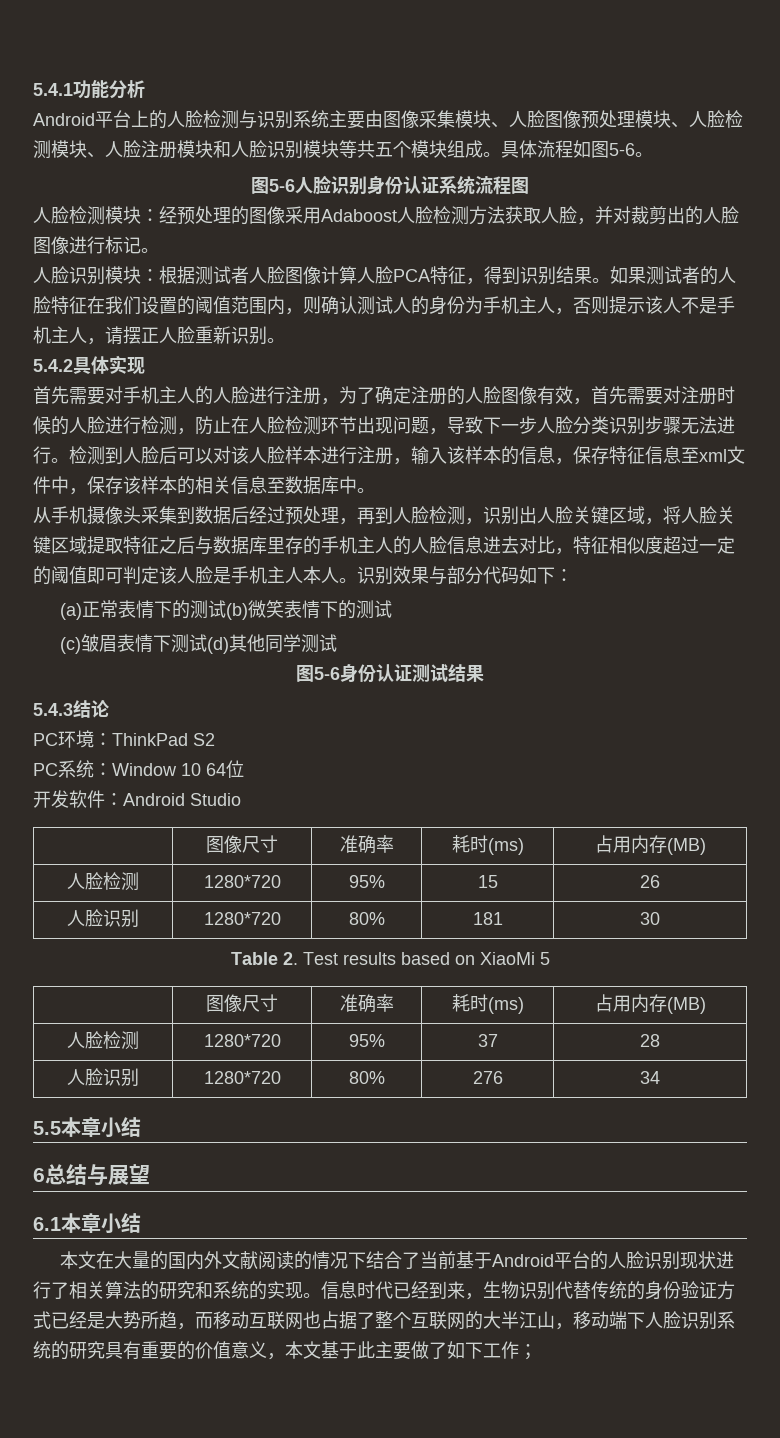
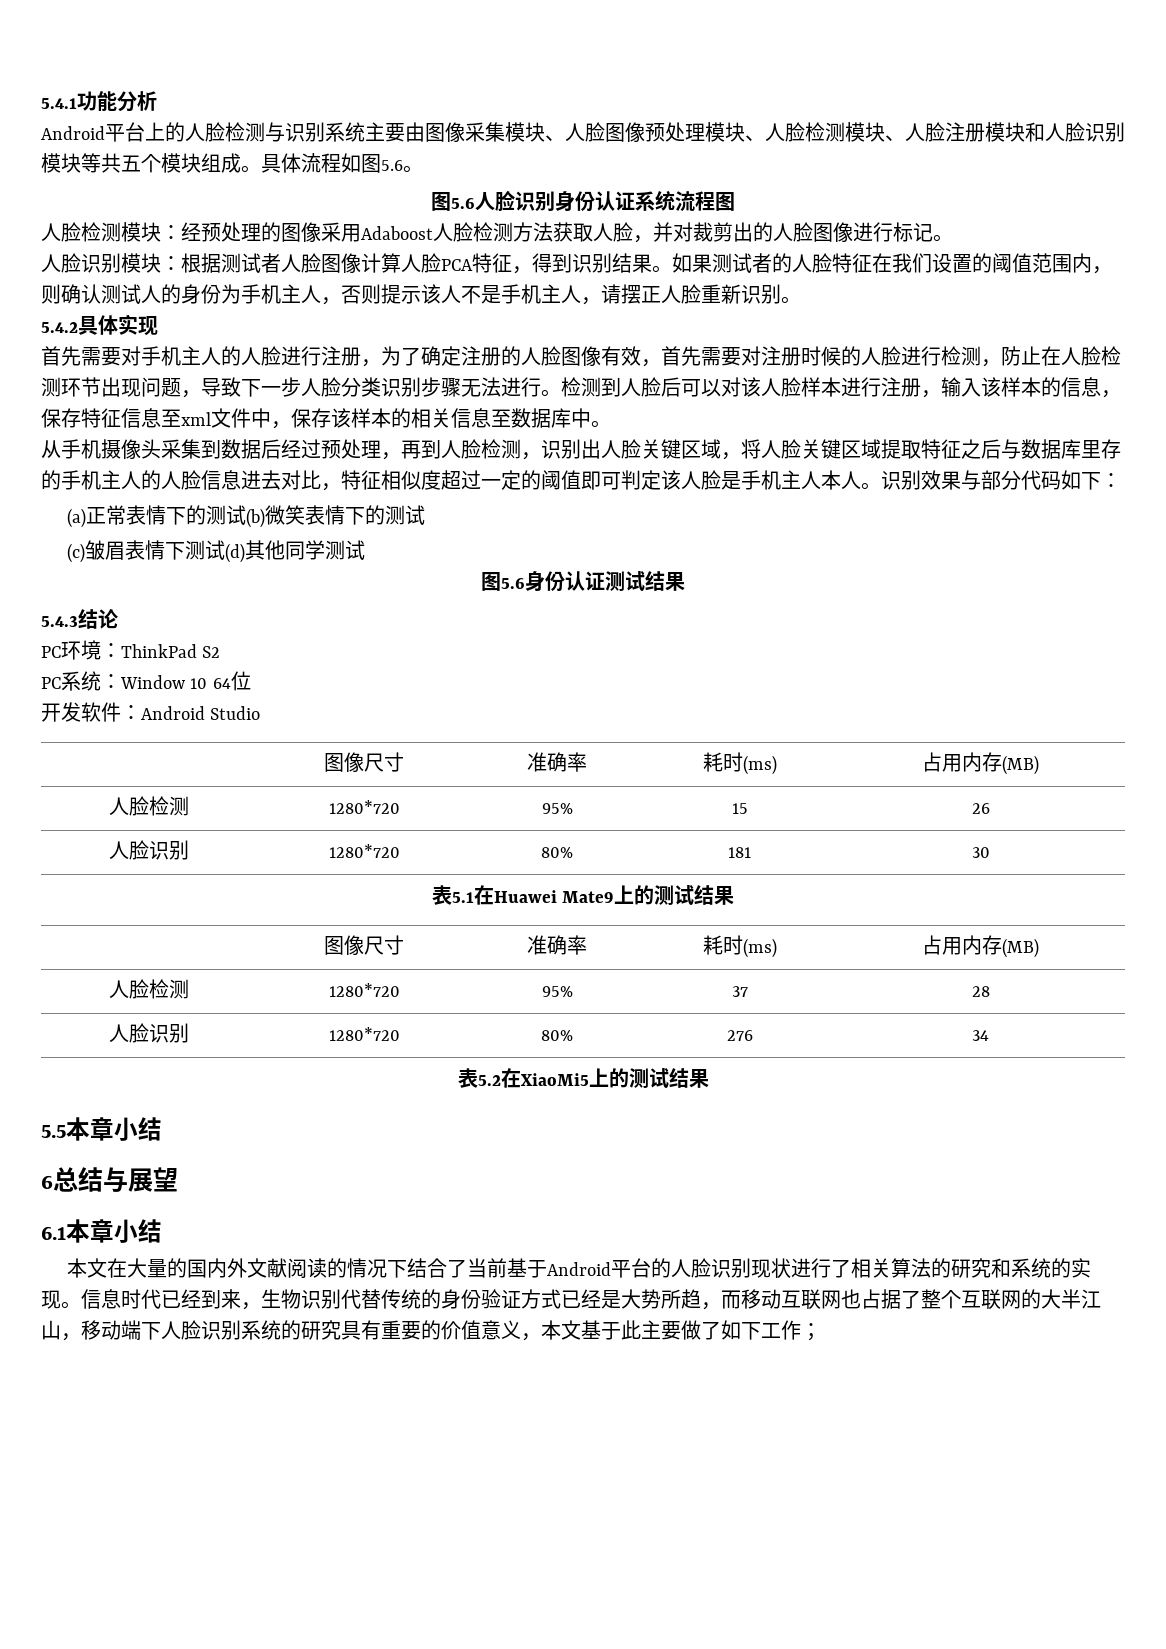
- 具体流程如图5-6。
+ 具体流程如图5.6。
- 图5-6人脸识别身份认证系统流程图
+ 图5.6人脸识别身份认证系统流程图
- 图5-6身份认证测试结果
+ 图5.6身份认证测试结果
- Table 2. Test results based on XiaoMi 5
+ 表5.1在Huawei Mate9上的测试结果
+ 表5.2在XiaoMi5上的测试结果

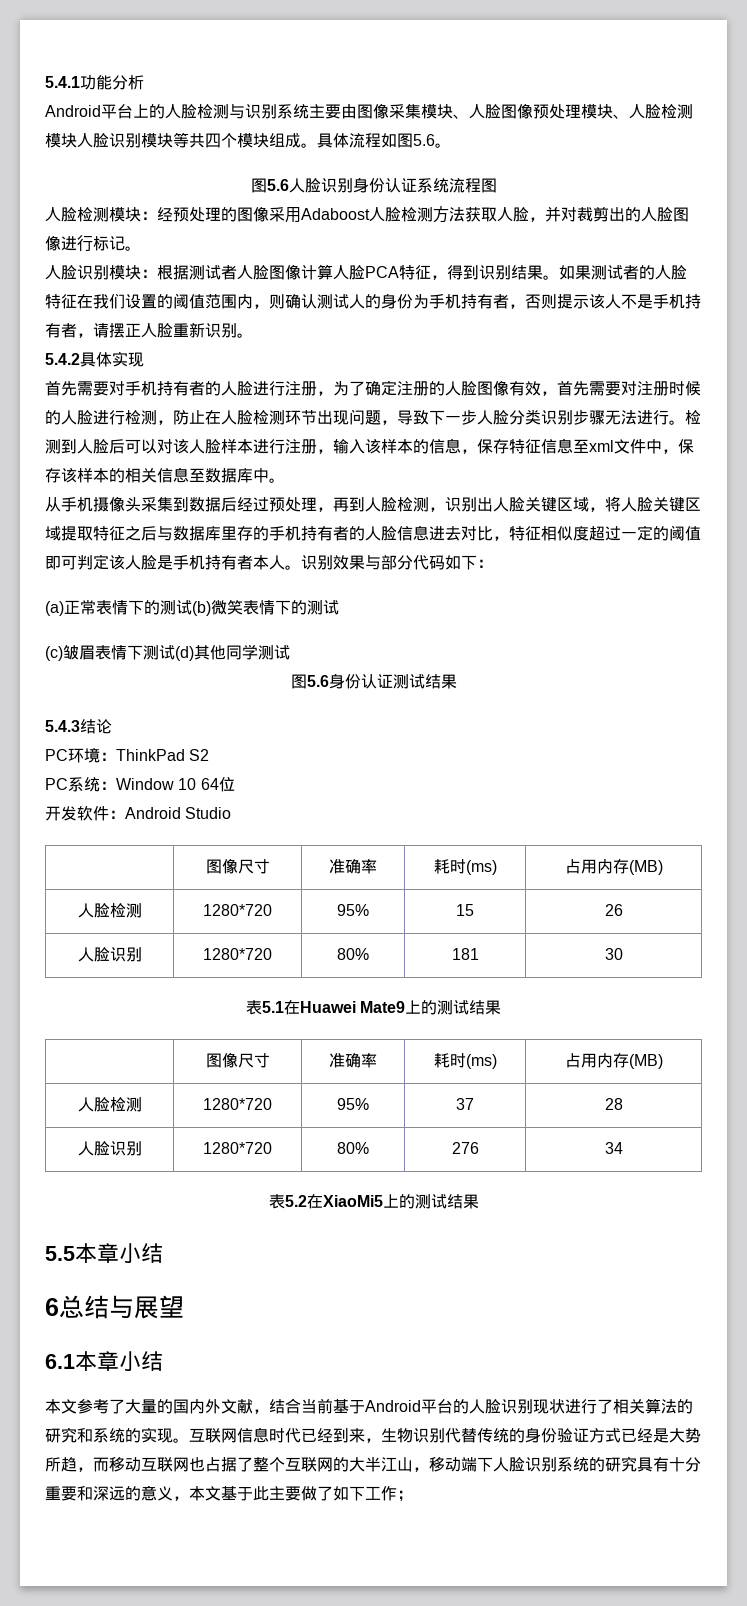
- Android平台上的⼈脸检测与识别系统主要由图像采集模块、⼈脸图像预处理模块、⼈脸检测模块、⼈脸注册模块和⼈脸识别模块等共五个模块组成。
+ Android平台上的⼈脸检测与识别系统主要由图像采集模块、⼈脸图像预处理模块、⼈脸检测模块⼈脸识别模块等共四个模块组成。
- 如果测试者的⼈脸特征在我们设置的阈值范围内，则确认测试人的身份为手机主人，否则提示该人不是手机主人，请摆正⼈脸重新识别。
+ 如果测试者的⼈脸特征在我们设置的阈值范围内，则确认测试人的身份为手机持有者，否则提示该人不是手机持有者，请摆正⼈脸重新识别。
- 首先需要对手机主人的人脸进行注册，为了确定注册的人脸图像有效，首先需要对注册时候的人脸进行检测，防止在人脸检测环节出现问题，导致下一步人脸分类识别步骤无法进行。
+ 首先需要对手机持有者的人脸进行注册，为了确定注册的人脸图像有效，首先需要对注册时候的人脸进行检测，防止在人脸检测环节出现问题，导致下一步人脸分类识别步骤无法进行。
- 从手机摄像头采集到数据后经过预处理，再到人脸检测，识别出人脸关键区域，将人脸关键区域提取特征之后与数据库里存的手机主人的人脸信息进去对比，特征相似度超过一定的阈值即可判定该人脸是手机主人本人。
+ 从手机摄像头采集到数据后经过预处理，再到人脸检测，识别出人脸关键区域，将人脸关键区域提取特征之后与数据库里存的手机持有者的人脸信息进去对比，特征相似度超过一定的阈值即可判定该人脸是手机持有者本人。
- 本文在大量的国内外文献阅读的情况下结合了当前基于Android平台的人脸识别现状进行了相关算法的研究和系统的实现。
+ 本文参考了大量的国内外文献，结合当前基于Android平台的人脸识别现状进行了相关算法的研究和系统的实现。
- 信息时代已经到来，生物识别代替传统的身份验证方式已经是大势所趋，而移动互联网也占据了整个互联网的大半江山，移动端下人脸识别系统的研究具有重要的价值意义，本文基于此主要做了如下工作；
+ 互联网信息时代已经到来，生物识别代替传统的身份验证方式已经是大势所趋，而移动互联网也占据了整个互联网的大半江山，移动端下人脸识别系统的研究具有十分重要和深远的意义，本文基于此主要做了如下工作；

